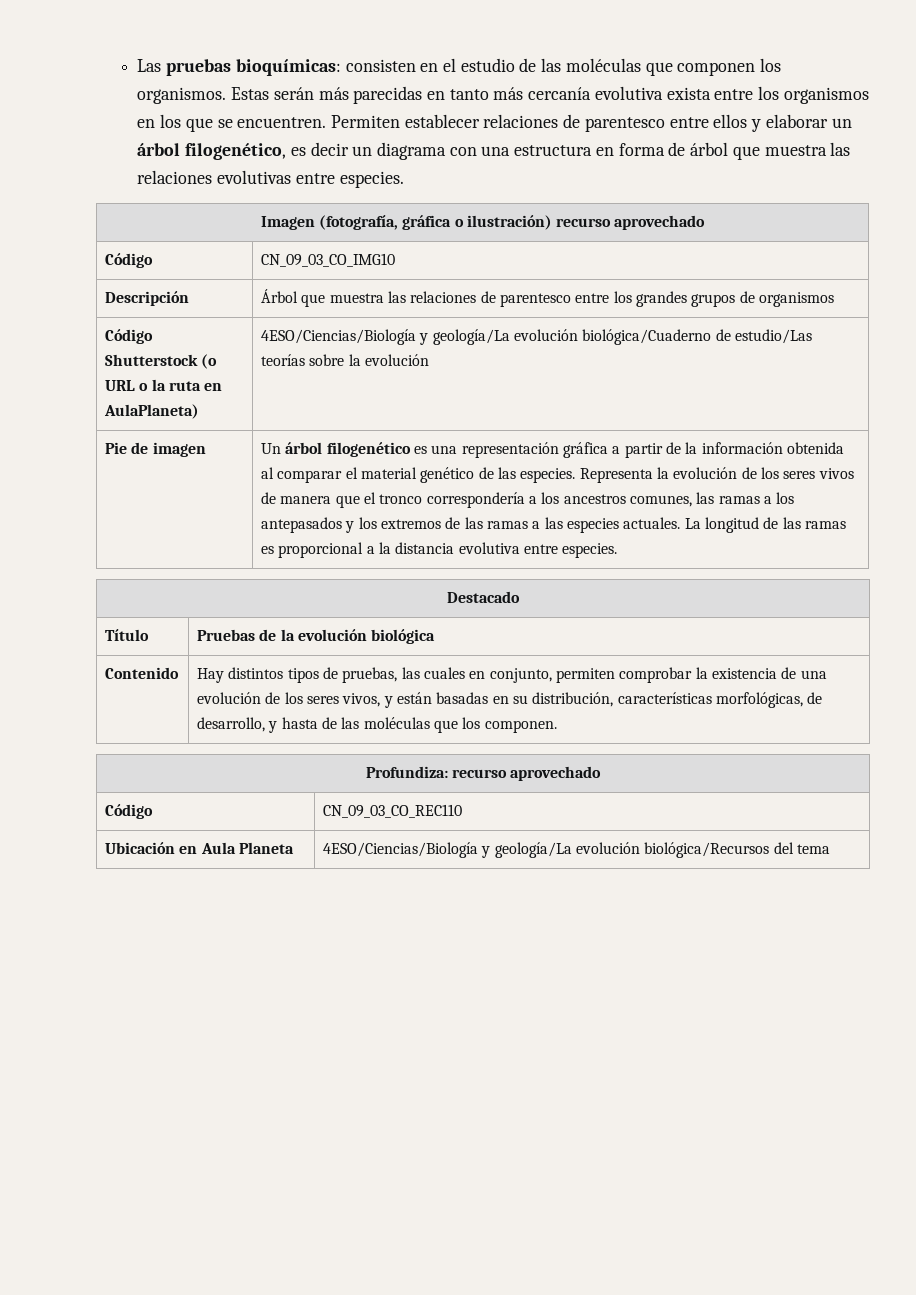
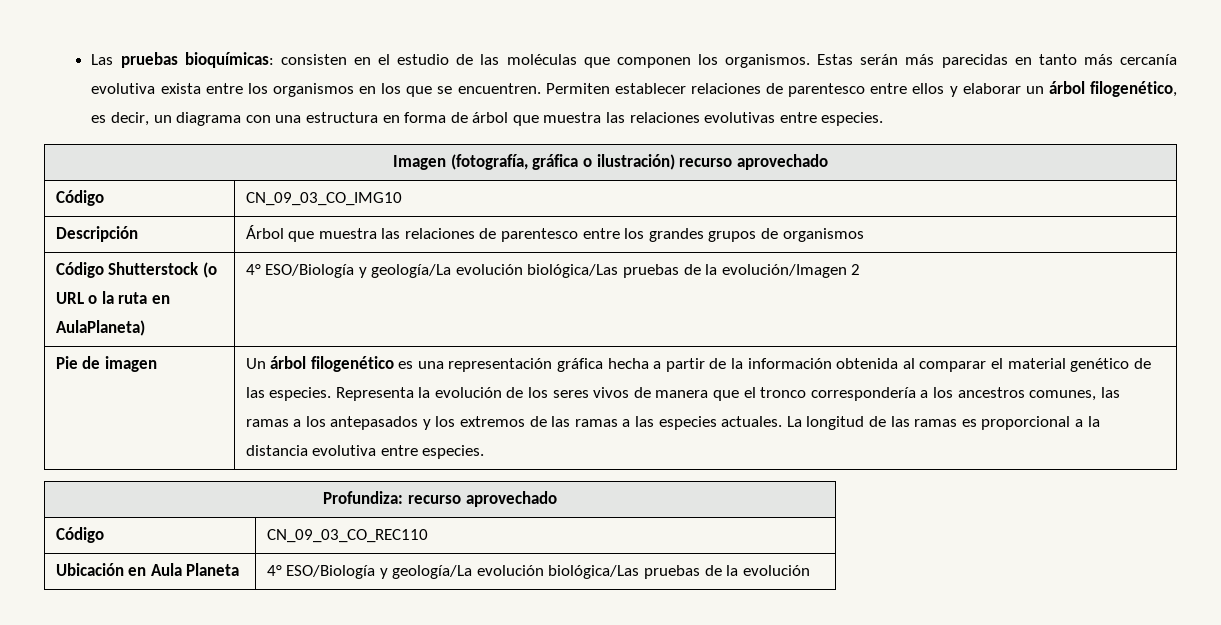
- Permiten establecer relaciones de parentesco entre ellos y elaborar un árbol filogenético, es decir un diagrama con una estructura en forma de árbol que muestra las relaciones evolutivas entre especies.
+ Permiten establecer relaciones de parentesco entre ellos y elaborar un árbol filogenético, es decir, un diagrama con una estructura en forma de árbol que muestra las relaciones evolutivas entre especies.
- Código Shutterstock (o URL o la ruta en AulaPlaneta) | 4ESO/Ciencias/Biología y geología/La evolución biológica/Cuaderno de estudio/Las teorías sobre la evolución
+ Código Shutterstock (o URL o la ruta en AulaPlaneta) | 4° ESO/Biología y geología/La evolución biológica/Las pruebas de la evolución/Imagen 2
- Un árbol filogenético es una representación gráfica a partir de la información obtenida al comparar el material genético de las especies.
+ Un árbol filogenético es una representación gráfica hecha a partir de la información obtenida al comparar el material genético de las especies.
- Destacado
- Título | Pruebas de la evolución biológica
- Contenido | Hay distintos tipos de pruebas, las cuales en conjunto, permiten comprobar la existencia de una evolución de los seres vivos, y están basadas en su distribución, características morfológicas, de desarrollo, y hasta de las moléculas que los componen.
- Ubicación en Aula Planeta | 4ESO/Ciencias/Biología y geología/La evolución biológica/Recursos del tema
+ Ubicación en Aula Planeta | 4° ESO/Biología y geología/La evolución biológica/Las pruebas de la evolución

